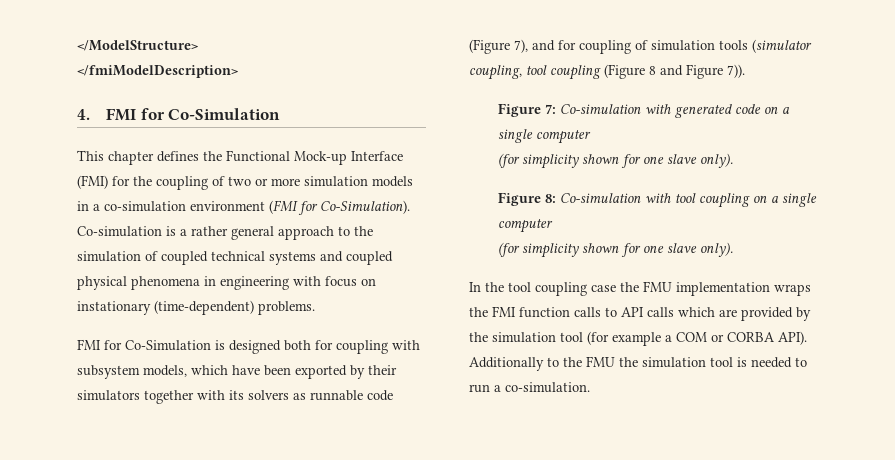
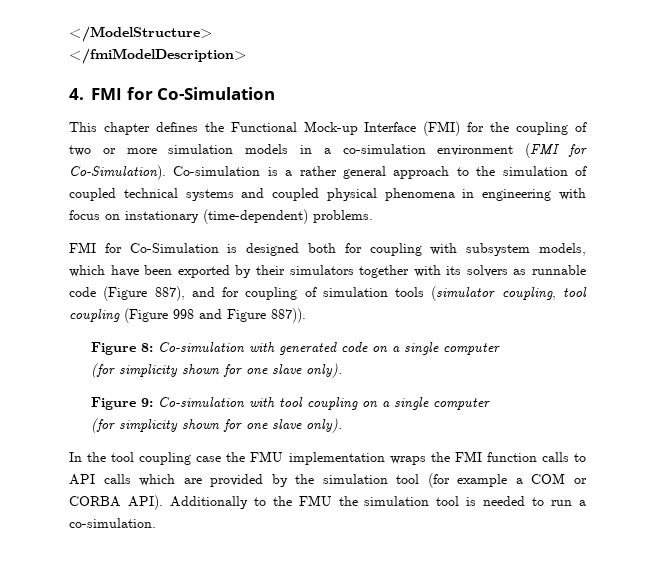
- FMI for Co-Simulation is designed both for coupling with subsystem models, which have been exported by their simulators together with its solvers as runnable code (Figure 7), and for coupling of simulation tools (simulator coupling, tool coupling (Figure 8 and Figure 7)).
- Figure 7: Co-simulation with generated code on a single computer
+ FMI for Co-Simulation is designed both for coupling with subsystem models, which have been exported by their simulators together with its solvers as runnable code (Figure 887), and for coupling of simulation tools (simulator coupling, tool coupling (Figure 998 and Figure 887)).
+ Figure 8: Co-simulation with generated code on a single computer
- Figure 8: Co-simulation with tool coupling on a single computer
+ Figure 9: Co-simulation with tool coupling on a single computer

